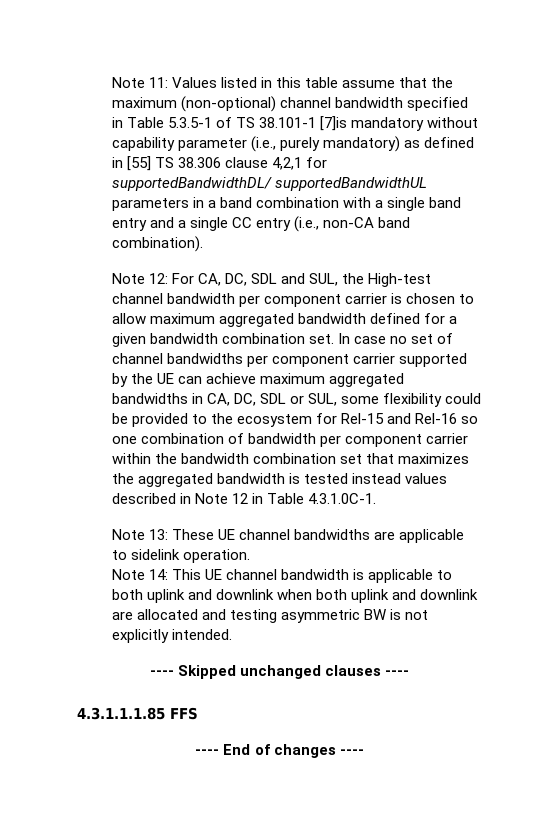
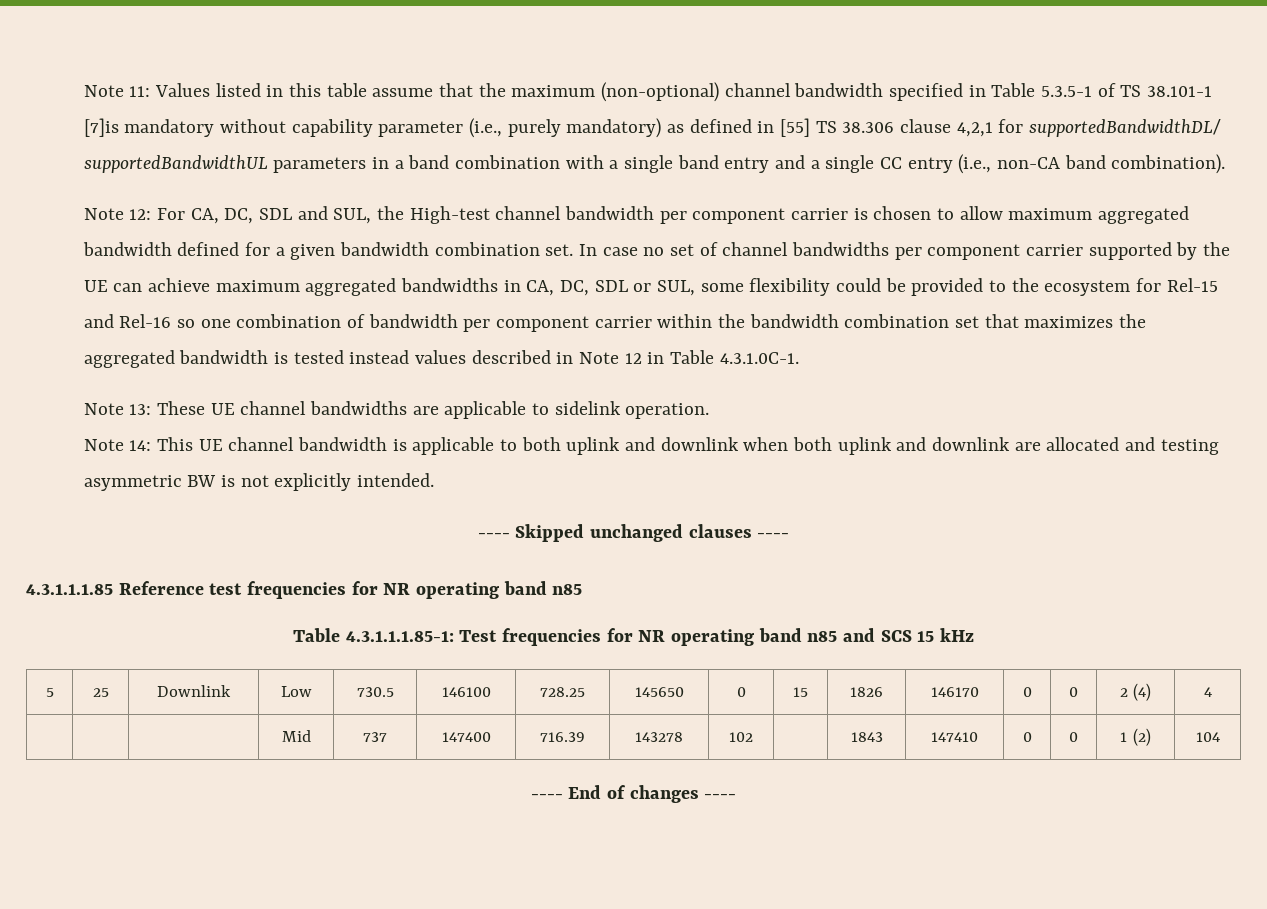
- 4.3.1.1.1.85 FFS
+ 4.3.1.1.1.85 Reference test frequencies for NR operating band n85
+ Table 4.3.1.1.1.85-1: Test frequencies for NR operating band n85 and SCS 15 kHz
+ 5 | 25 | Downlink | Low | 730.5 | 146100 | 728.25 | 145650 | 0 | 15 | 1826 | 146170 | 0 | 0 | 2 (4) | 4
+ | | | Mid | 737 | 147400 | 716.39 | 143278 | 102 | | 1843 | 147410 | 0 | 0 | 1 (2) | 104

